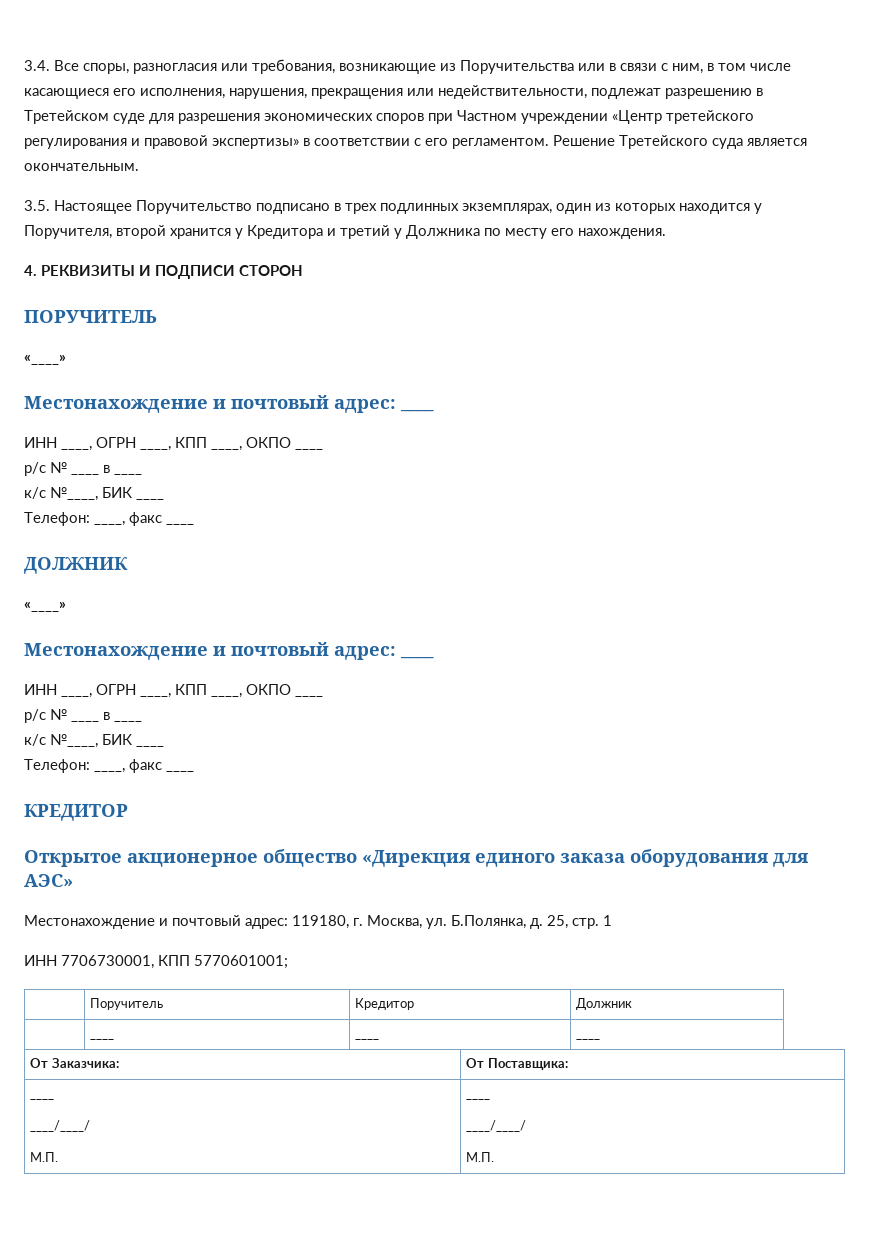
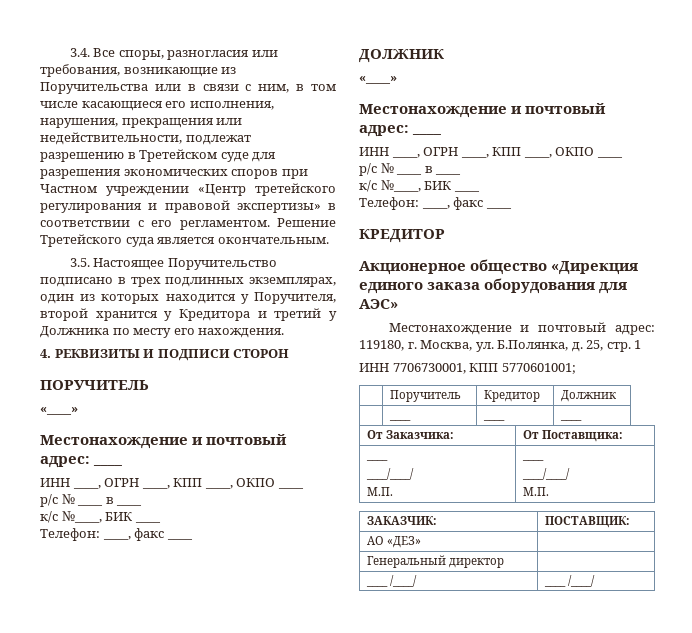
- Открытое акционерное общество «Дирекция единого заказа оборудования для АЭС»
+ Акционерное общество «Дирекция единого заказа оборудования для АЭС»
+ ЗАКАЗЧИК: | ПОСТАВЩИК:
+ АО «ДЕЗ» |
+ Генеральный директор |
+ ____ /____/ | ____ /____/

